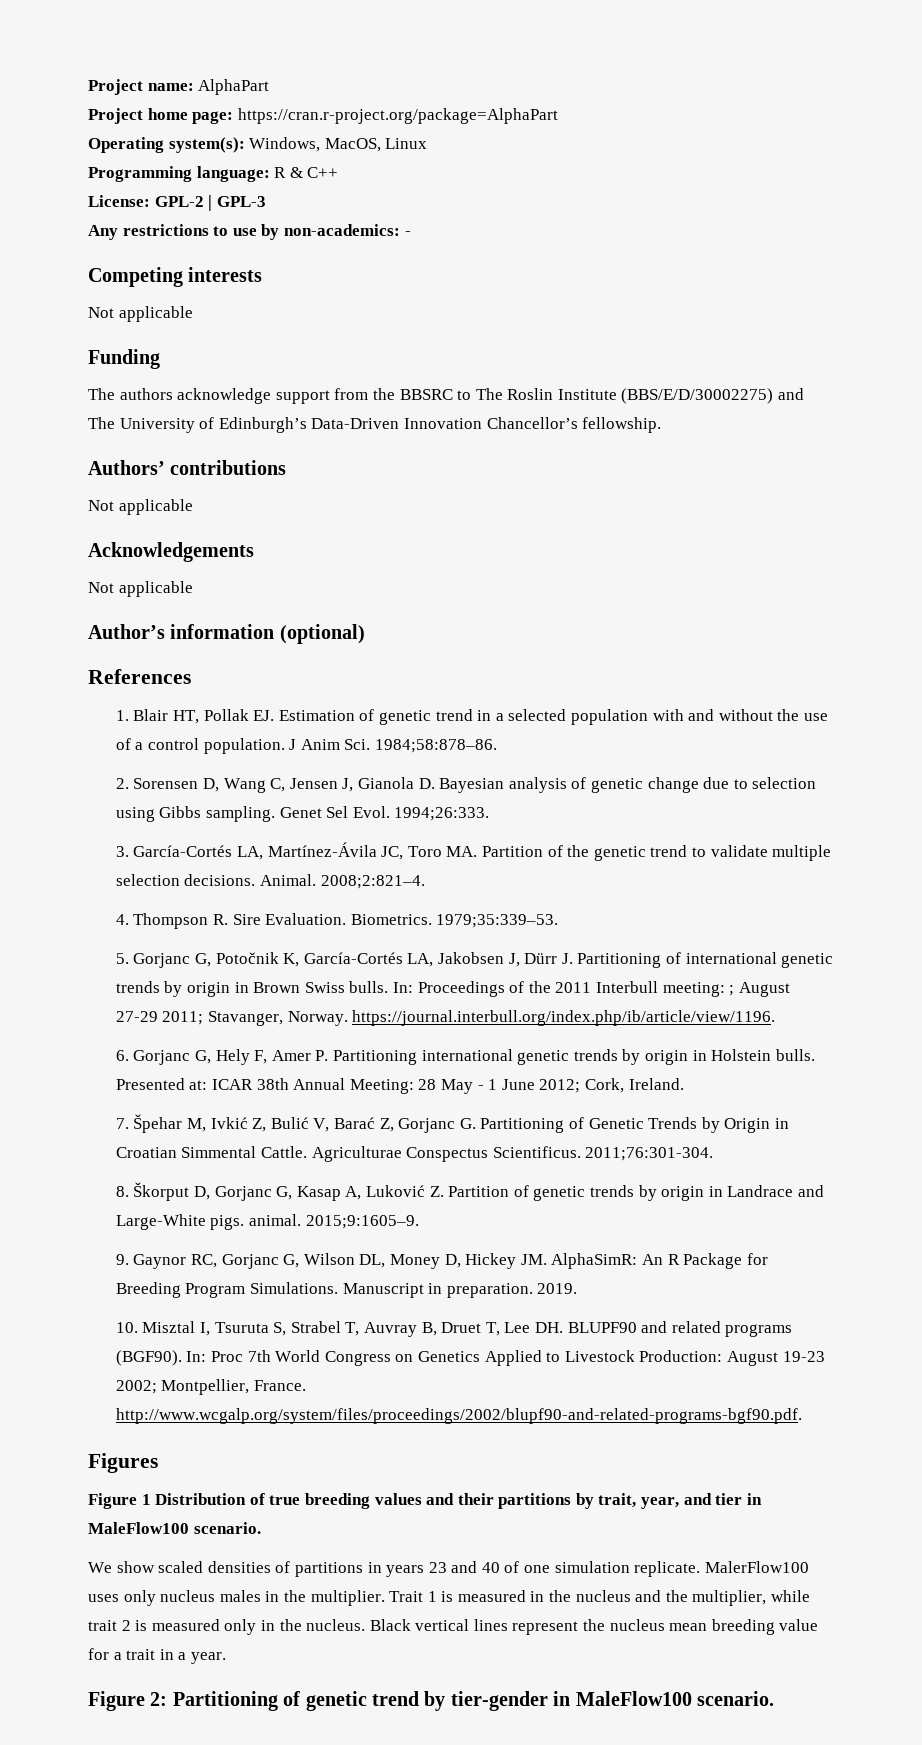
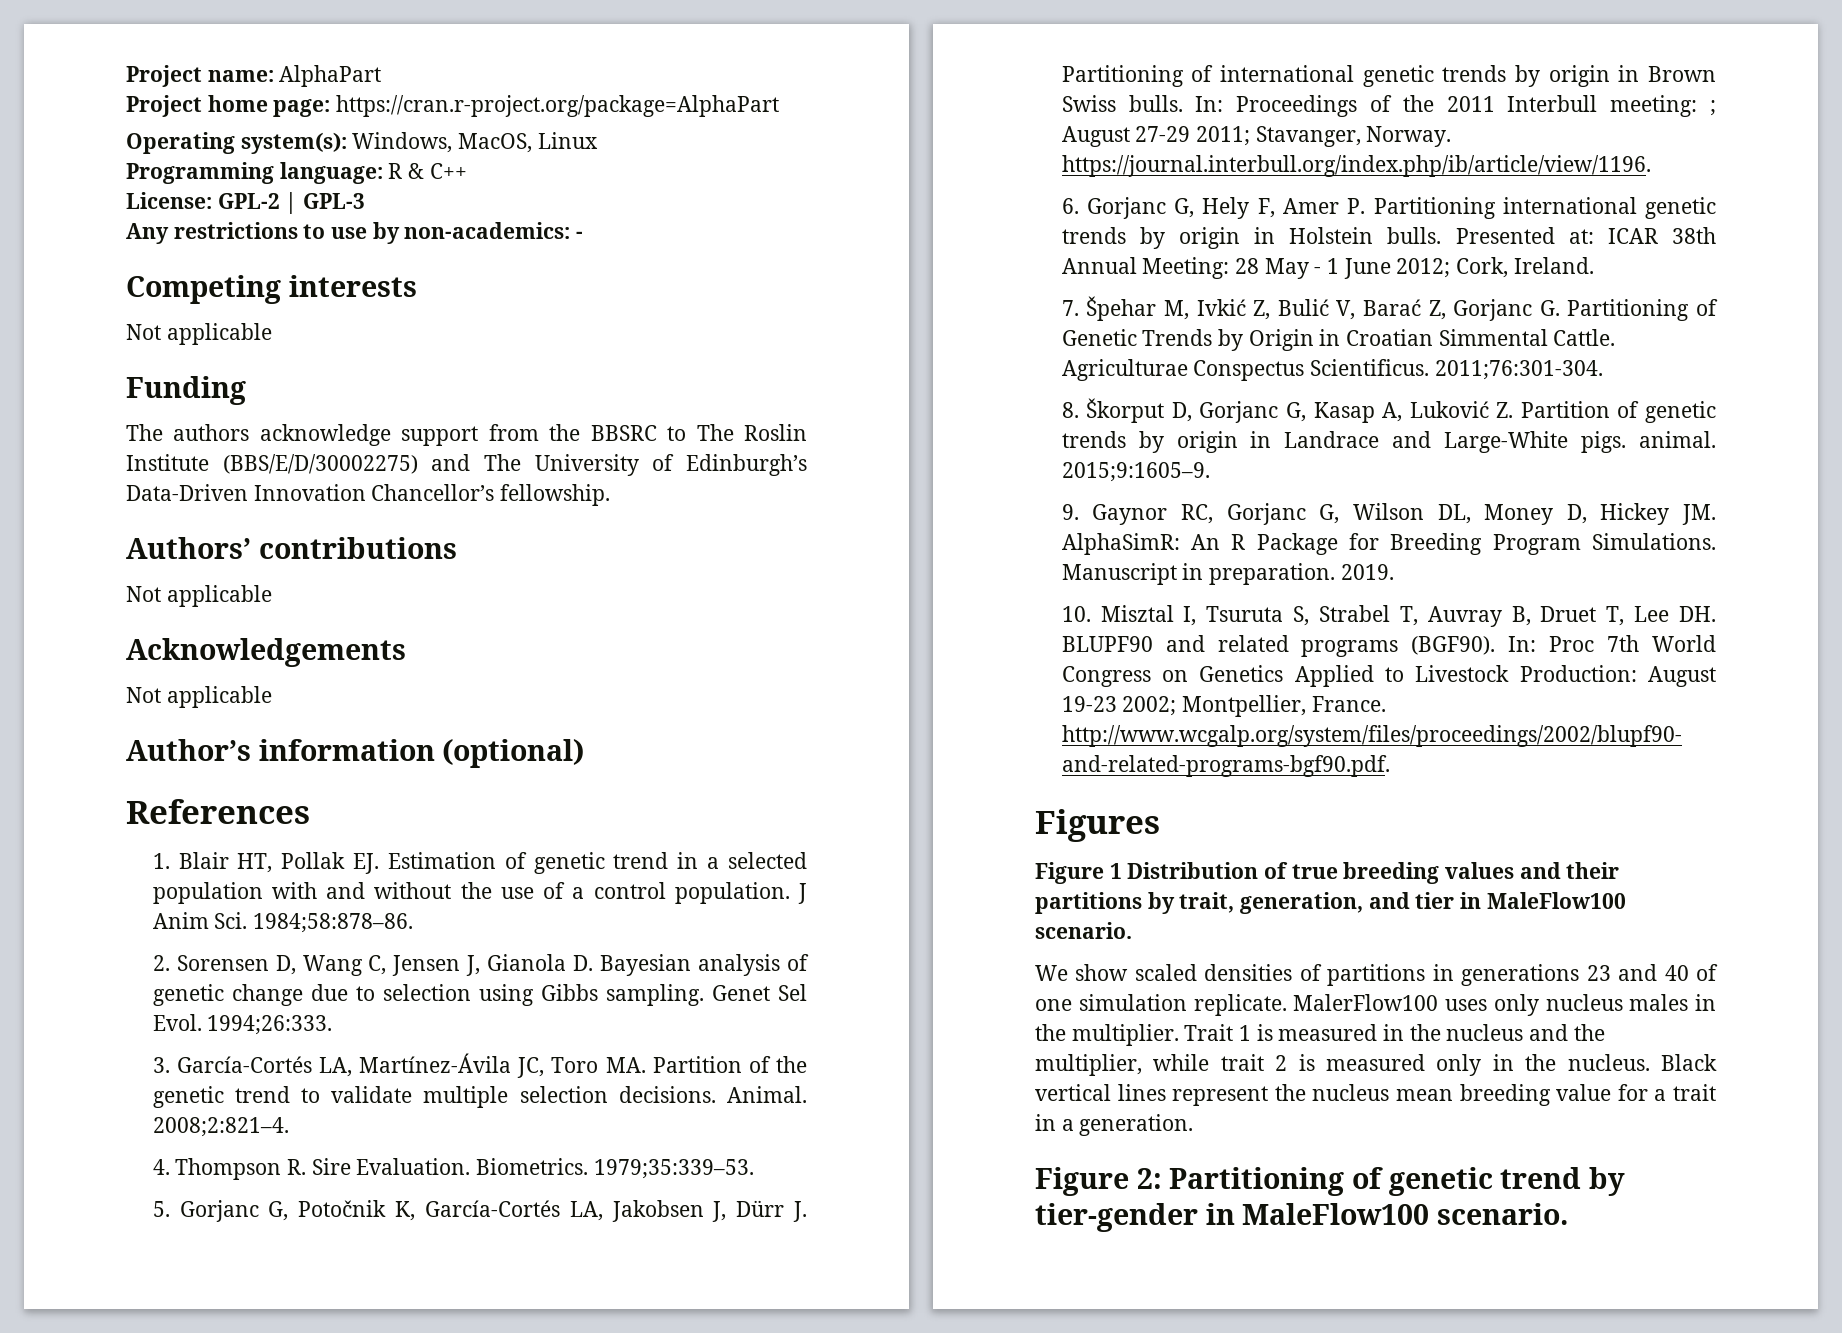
- Figure 1 Distribution of true breeding values and their partitions by trait, year, and tier in MaleFlow100 scenario.
+ Figure 1 Distribution of true breeding values and their partitions by trait, generation, and tier in MaleFlow100 scenario.
- We show scaled densities of partitions in years 23 and 40 of one simulation replicate.
+ We show scaled densities of partitions in generations 23 and 40 of one simulation replicate.
- Black vertical lines represent the nucleus mean breeding value for a trait in a year.
+ Black vertical lines represent the nucleus mean breeding value for a trait in a generation.

